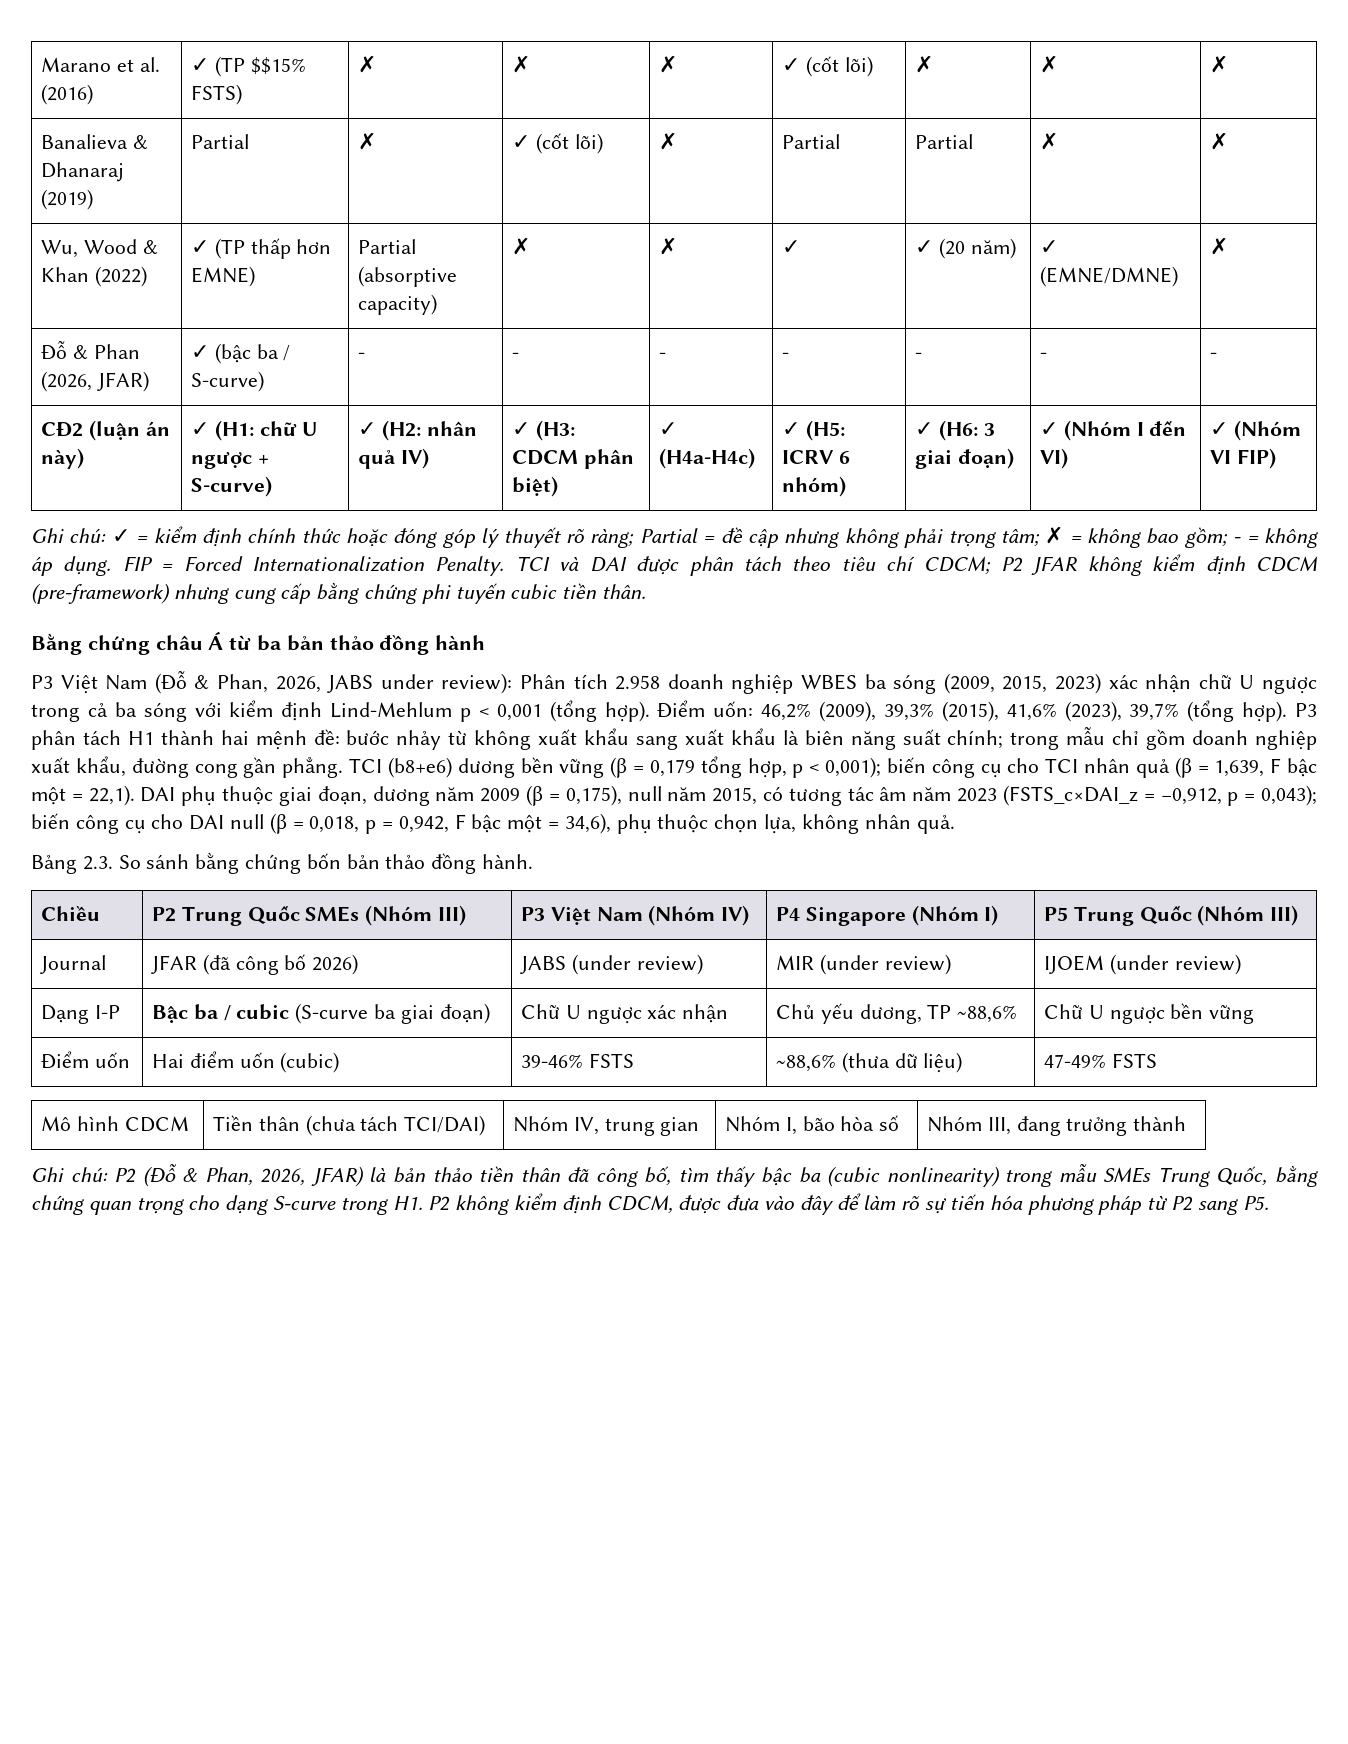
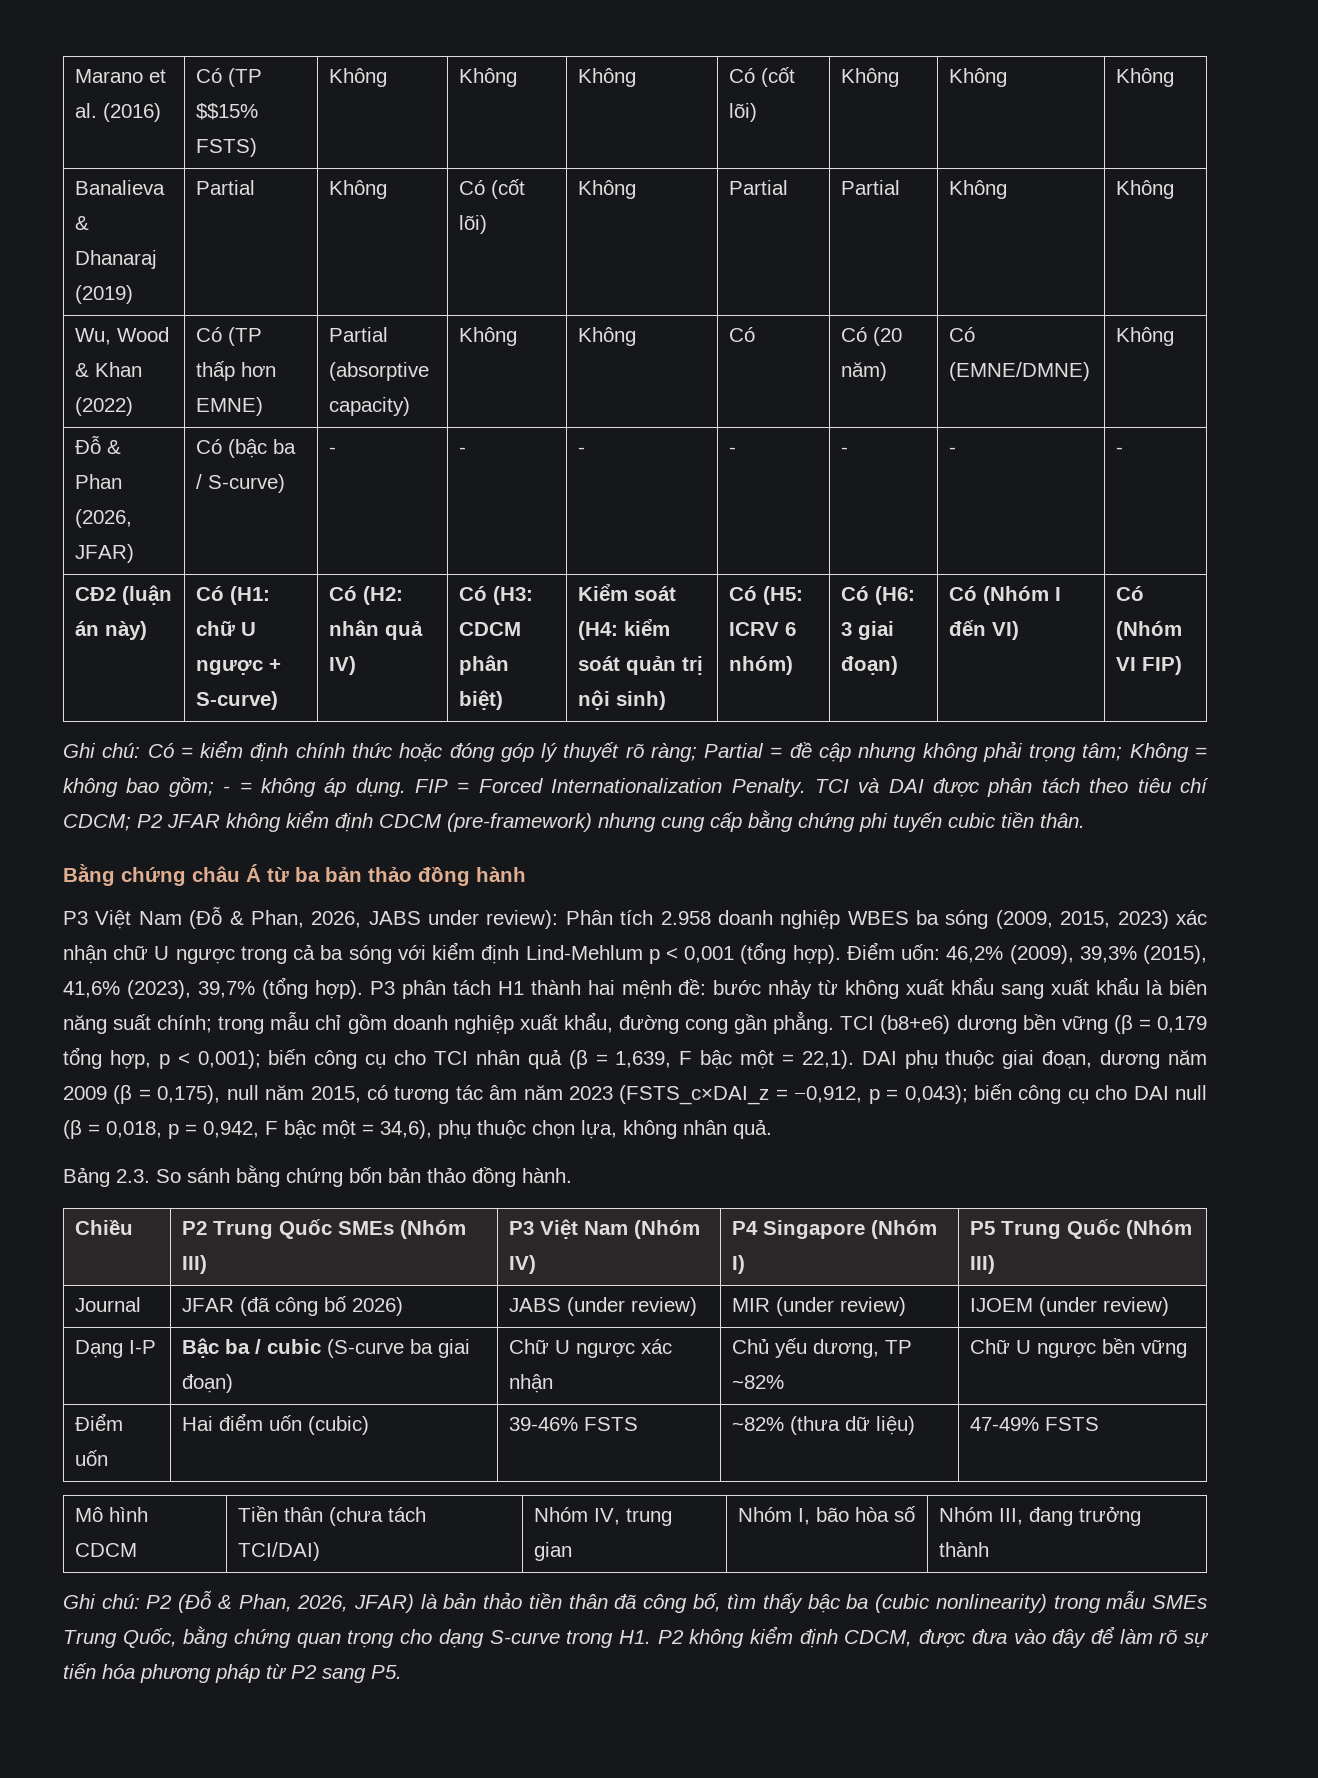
- Marano et al. (2016) | ✓ (TP $$15% FSTS) | ✗ | ✗ | ✗ | ✓ (cốt lõi) | ✗ | ✗ | ✗
+ Marano et al. (2016) | Có (TP $$15% FSTS) | Không | Không | Không | Có (cốt lõi) | Không | Không | Không
- Banalieva & Dhanaraj (2019) | Partial | ✗ | ✓ (cốt lõi) | ✗ | Partial | Partial | ✗ | ✗
+ Banalieva & Dhanaraj (2019) | Partial | Không | Có (cốt lõi) | Không | Partial | Partial | Không | Không
- Wu, Wood & Khan (2022) | ✓ (TP thấp hơn EMNE) | Partial (absorptive capacity) | ✗ | ✗ | ✓ | ✓ (20 năm) | ✓ (EMNE/DMNE) | ✗
+ Wu, Wood & Khan (2022) | Có (TP thấp hơn EMNE) | Partial (absorptive capacity) | Không | Không | Có | Có (20 năm) | Có (EMNE/DMNE) | Không
- Đỗ & Phan (2026, JFAR) | ✓ (bậc ba / S-curve) | - | - | - | - | - | - | -
+ Đỗ & Phan (2026, JFAR) | Có (bậc ba / S-curve) | - | - | - | - | - | - | -
- ✓ (H1: chữ U ngược + S-curve)
+ Có (H1: chữ U ngược + S-curve)
- ✓ (H2: nhân quả IV)
+ Có (H2: nhân quả IV)
- ✓ (H3: CDCM phân biệt)
+ Có (H3: CDCM phân biệt)
- ✓ (H4a-H4c) | ✓ (H5: ICRV 6 nhóm)
+ Kiểm soát (H4: kiểm soát quản trị nội sinh) | Có (H5: ICRV 6 nhóm)
- ✓ (H6: 3 giai đoạn)
+ Có (H6: 3 giai đoạn)
- ✓ (Nhóm I đến VI)
+ Có (Nhóm I đến VI)
- ✓ (Nhóm VI FIP)
+ Có (Nhóm VI FIP)
- Ghi chú: ✓ = kiểm định chính thức hoặc đóng góp lý thuyết rõ ràng; Partial = đề cập nhưng không phải trọng tâm; ✗ = không bao gồm; - = không áp dụng.
+ Ghi chú: Có = kiểm định chính thức hoặc đóng góp lý thuyết rõ ràng; Partial = đề cập nhưng không phải trọng tâm; Không = không bao gồm; - = không áp dụng.
- Dạng I-P | Bậc ba / cubic (S-curve ba giai đoạn) | Chữ U ngược xác nhận | Chủ yếu dương, TP ~88,6% | Chữ U ngược bền vững
+ Dạng I-P | Bậc ba / cubic (S-curve ba giai đoạn) | Chữ U ngược xác nhận | Chủ yếu dương, TP ~82% | Chữ U ngược bền vững
- Điểm uốn | Hai điểm uốn (cubic) | 39-46% FSTS | ~88,6% (thưa dữ liệu) | 47-49% FSTS
+ Điểm uốn | Hai điểm uốn (cubic) | 39-46% FSTS | ~82% (thưa dữ liệu) | 47-49% FSTS

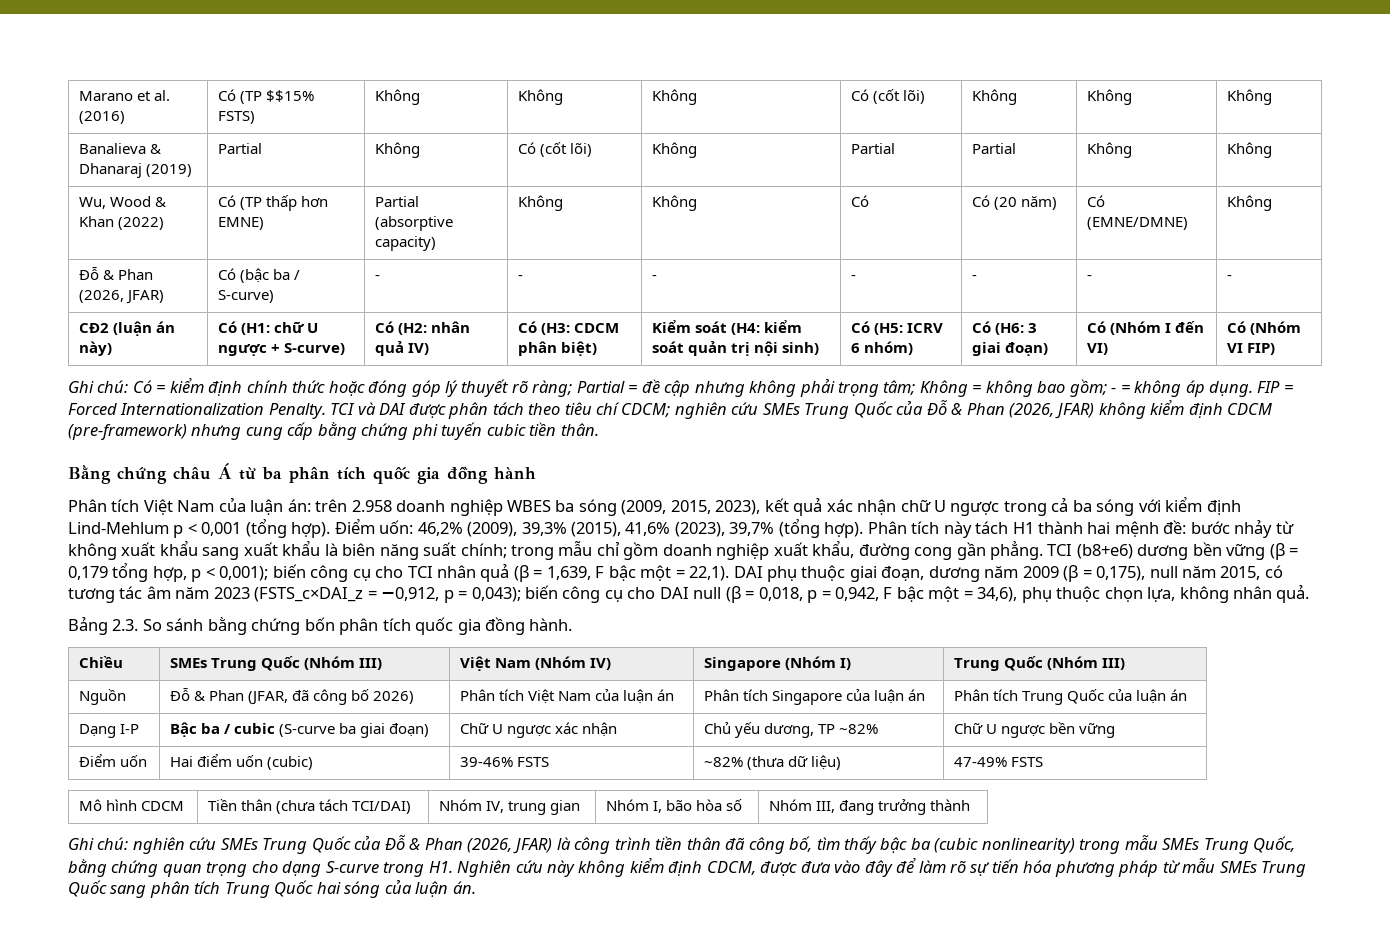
- TCI và DAI được phân tách theo tiêu chí CDCM; P2 JFAR không kiểm định CDCM (pre-framework) nhưng cung cấp bằng chứng phi tuyến cubic tiền thân.
+ TCI và DAI được phân tách theo tiêu chí CDCM; nghiên cứu SMEs Trung Quốc của Đỗ & Phan (2026, JFAR) không kiểm định CDCM (pre-framework) nhưng cung cấp bằng chứng phi tuyến cubic tiền thân.
- Bằng chứng châu Á từ ba bản thảo đồng hành
- P3 Việt Nam (Đỗ & Phan, 2026, JABS under review): Phân tích 2.958 doanh nghiệp WBES ba sóng (2009, 2015, 2023) xác nhận chữ U ngược trong cả ba sóng với kiểm định Lind-Mehlum p < 0,001 (tổng hợp).
+ Bằng chứng châu Á từ ba phân tích quốc gia đồng hành
+ Phân tích Việt Nam của luận án: trên 2.958 doanh nghiệp WBES ba sóng (2009, 2015, 2023), kết quả xác nhận chữ U ngược trong cả ba sóng với kiểm định Lind-Mehlum p < 0,001 (tổng hợp).
- P3 phân tách H1 thành hai mệnh đề: bước nhảy từ không xuất khẩu sang xuất khẩu là biên năng suất chính; trong mẫu chỉ gồm doanh nghiệp xuất khẩu, đường cong gần phẳng.
+ Phân tích này tách H1 thành hai mệnh đề: bước nhảy từ không xuất khẩu sang xuất khẩu là biên năng suất chính; trong mẫu chỉ gồm doanh nghiệp xuất khẩu, đường cong gần phẳng.
- Bảng 2.3. So sánh bằng chứng bốn bản thảo đồng hành.
+ Bảng 2.3. So sánh bằng chứng bốn phân tích quốc gia đồng hành.
- Chiều | P2 Trung Quốc SMEs (Nhóm III) | P3 Việt Nam (Nhóm IV) | P4 Singapore (Nhóm I) | P5 Trung Quốc (Nhóm III)
+ Chiều | SMEs Trung Quốc (Nhóm III) | Việt Nam (Nhóm IV) | Singapore (Nhóm I) | Trung Quốc (Nhóm III)
- Journal | JFAR (đã công bố 2026) | JABS (under review) | MIR (under review) | IJOEM (under review)
+ Nguồn | Đỗ & Phan (JFAR, đã công bố 2026) | Phân tích Việt Nam của luận án | Phân tích Singapore của luận án | Phân tích Trung Quốc của luận án
- Ghi chú: P2 (Đỗ & Phan, 2026, JFAR) là bản thảo tiền thân đã công bố, tìm thấy bậc ba (cubic nonlinearity) trong mẫu SMEs Trung Quốc, bằng chứng quan trọng cho dạng S-curve trong H1. P2 không kiểm định CDCM, được đưa vào đây để làm rõ sự tiến hóa phương pháp từ P2 sang P5.
+ Ghi chú: nghiên cứu SMEs Trung Quốc của Đỗ & Phan (2026, JFAR) là công trình tiền thân đã công bố, tìm thấy bậc ba (cubic nonlinearity) trong mẫu SMEs Trung Quốc, bằng chứng quan trọng cho dạng S-curve trong H1. Nghiên cứu này không kiểm định CDCM, được đưa vào đây để làm rõ sự tiến hóa phương pháp từ mẫu SMEs Trung Quốc sang phân tích Trung Quốc hai sóng của luận án.

